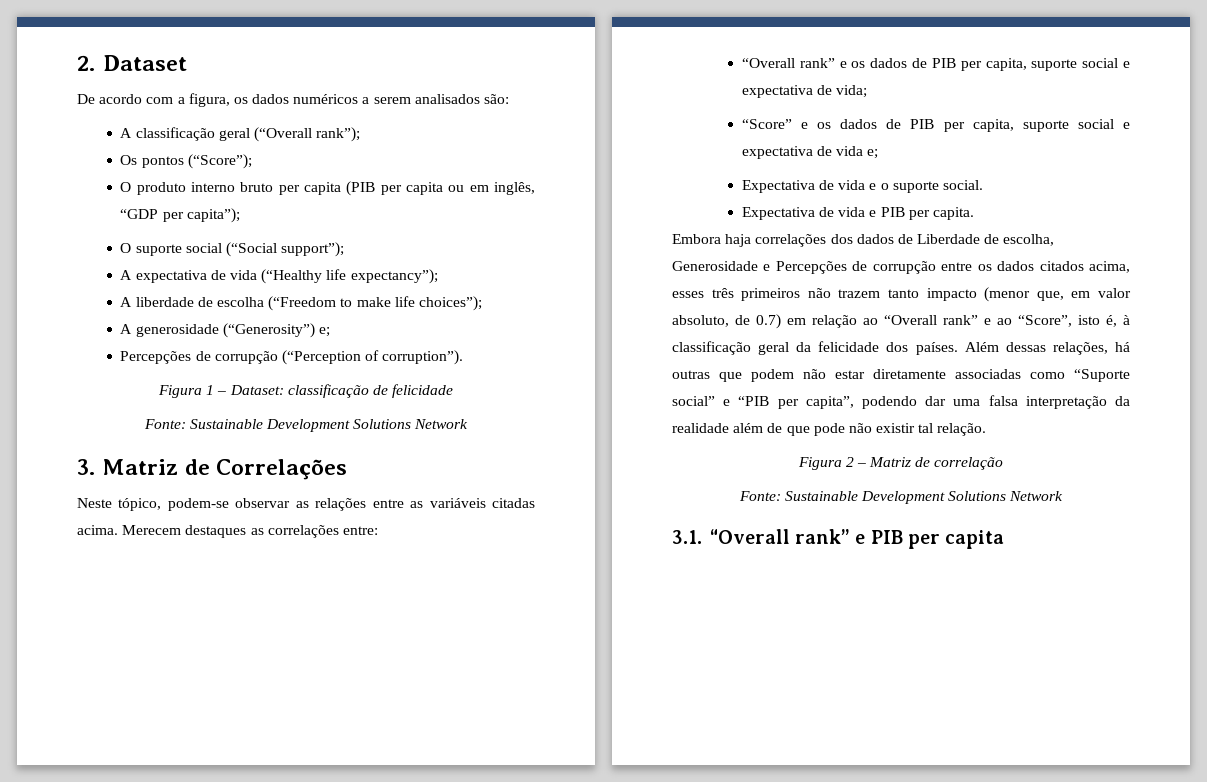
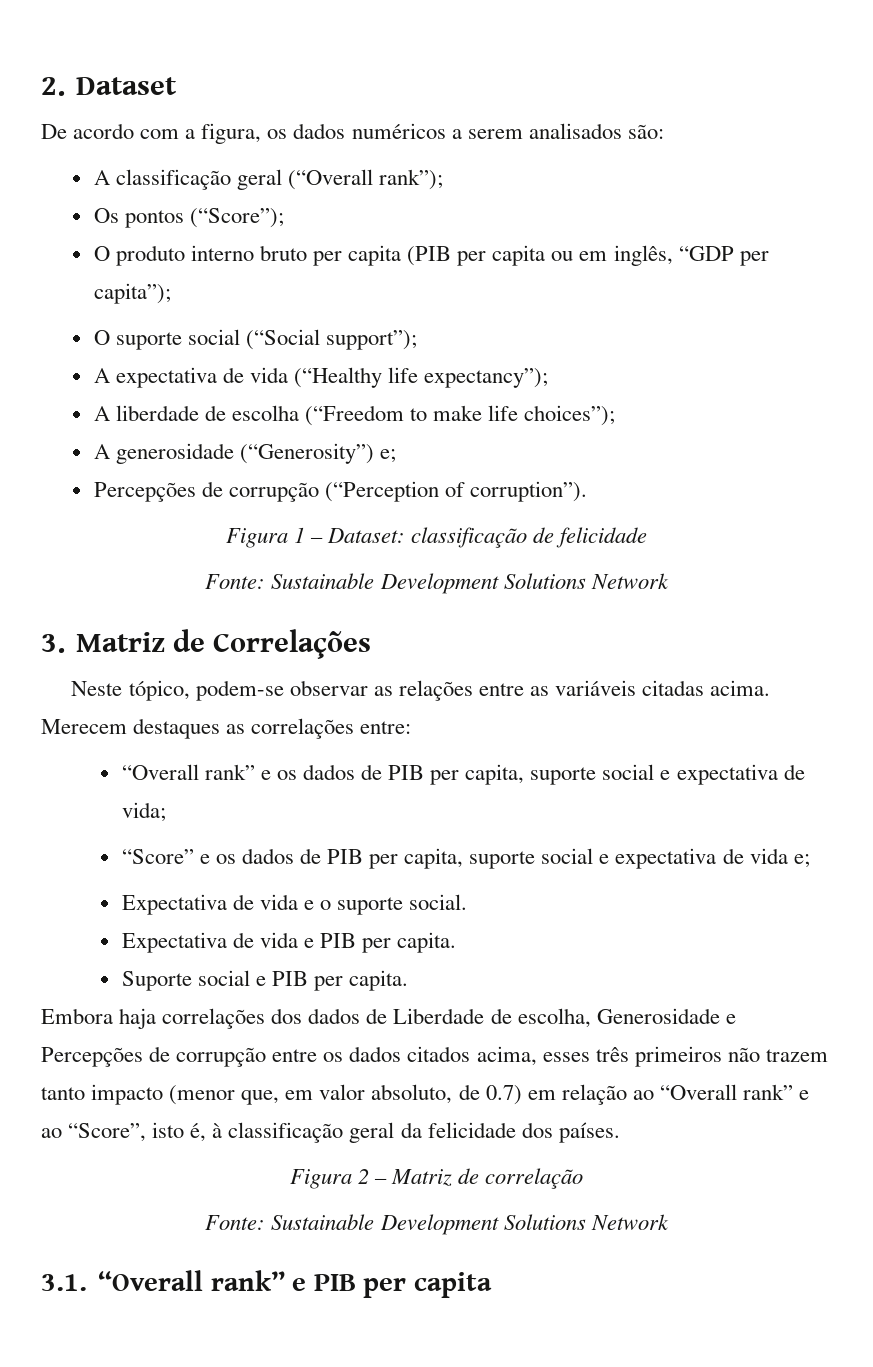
+ Suporte social e PIB per capita.
- Além dessas relações, há outras que podem não estar diretamente associadas como “Suporte social” e “PIB per capita”, podendo dar uma falsa interpretação da realidade além de que pode não existir tal relação.

